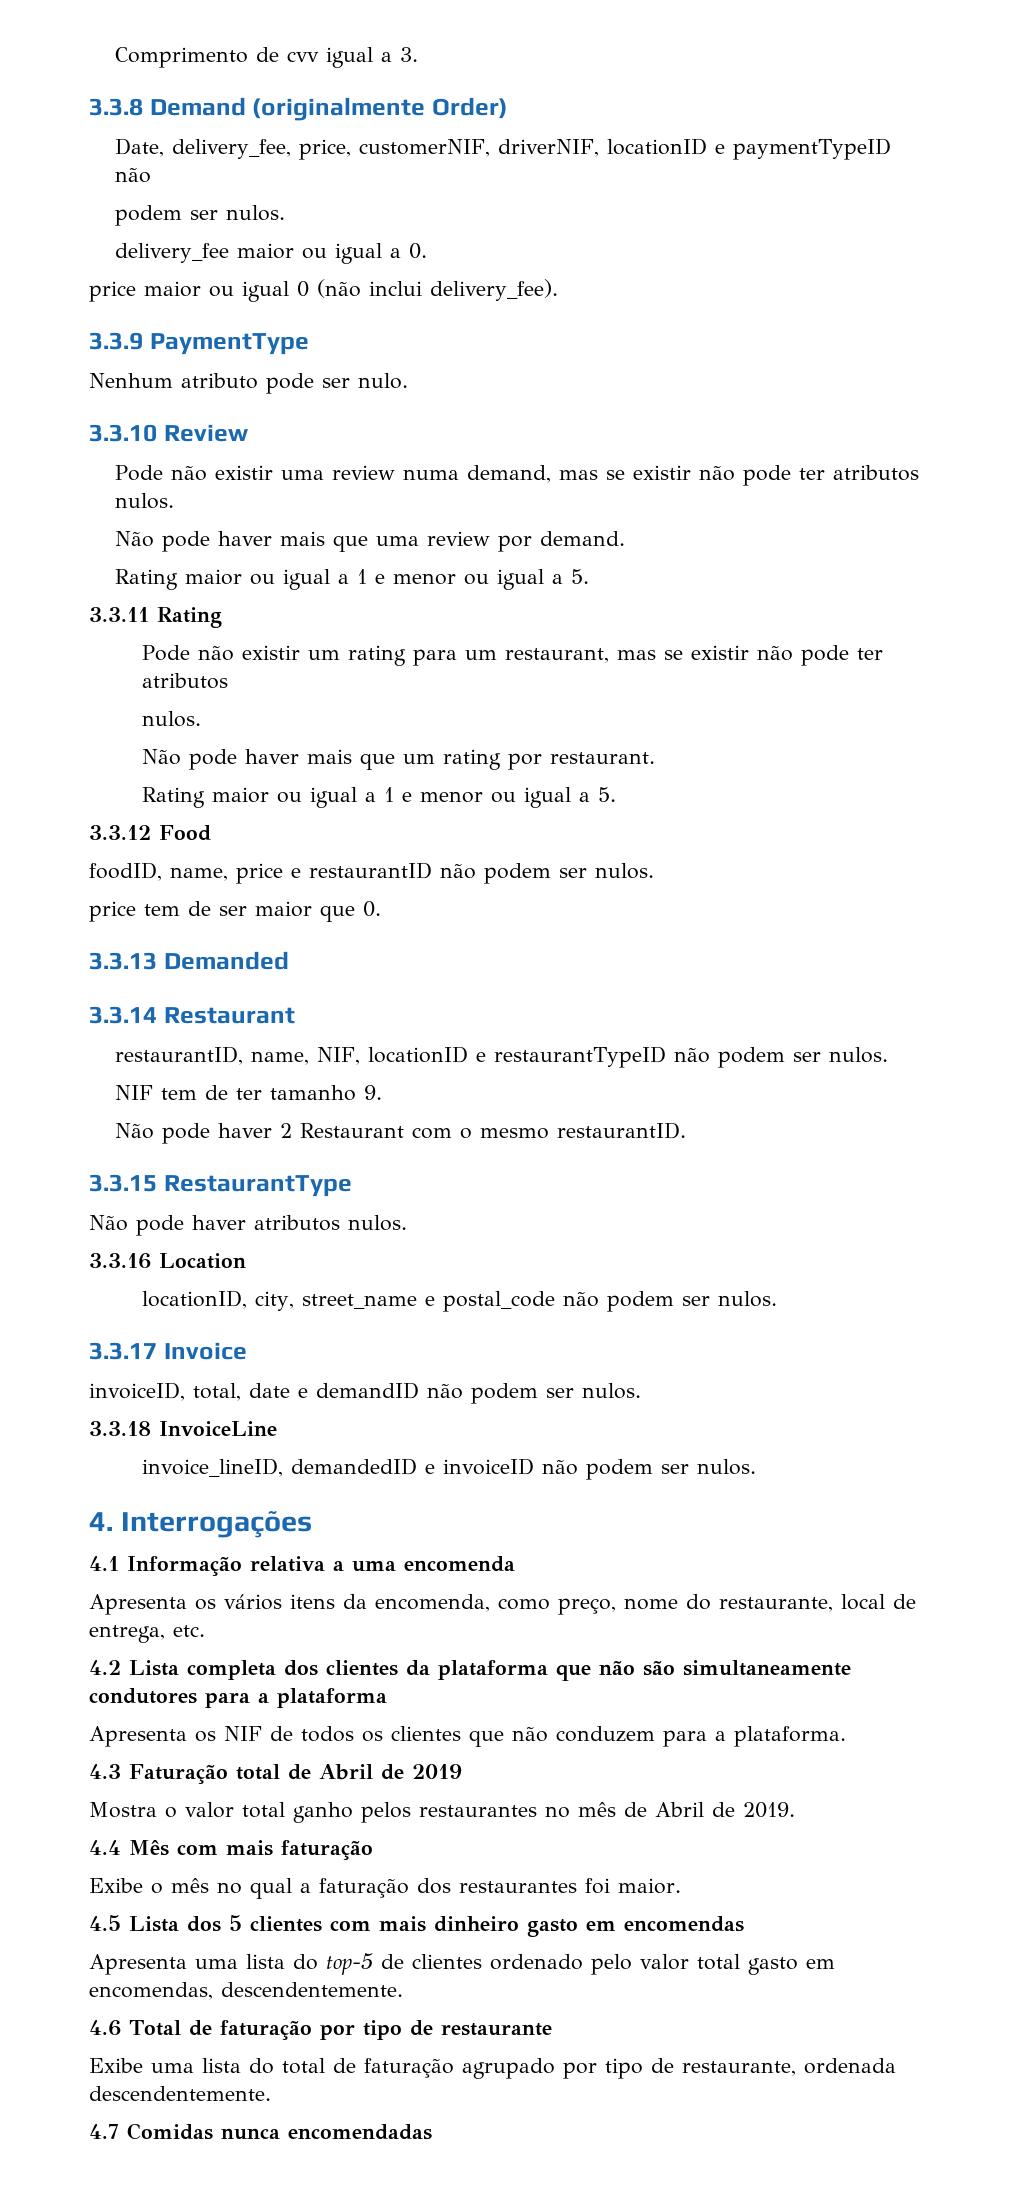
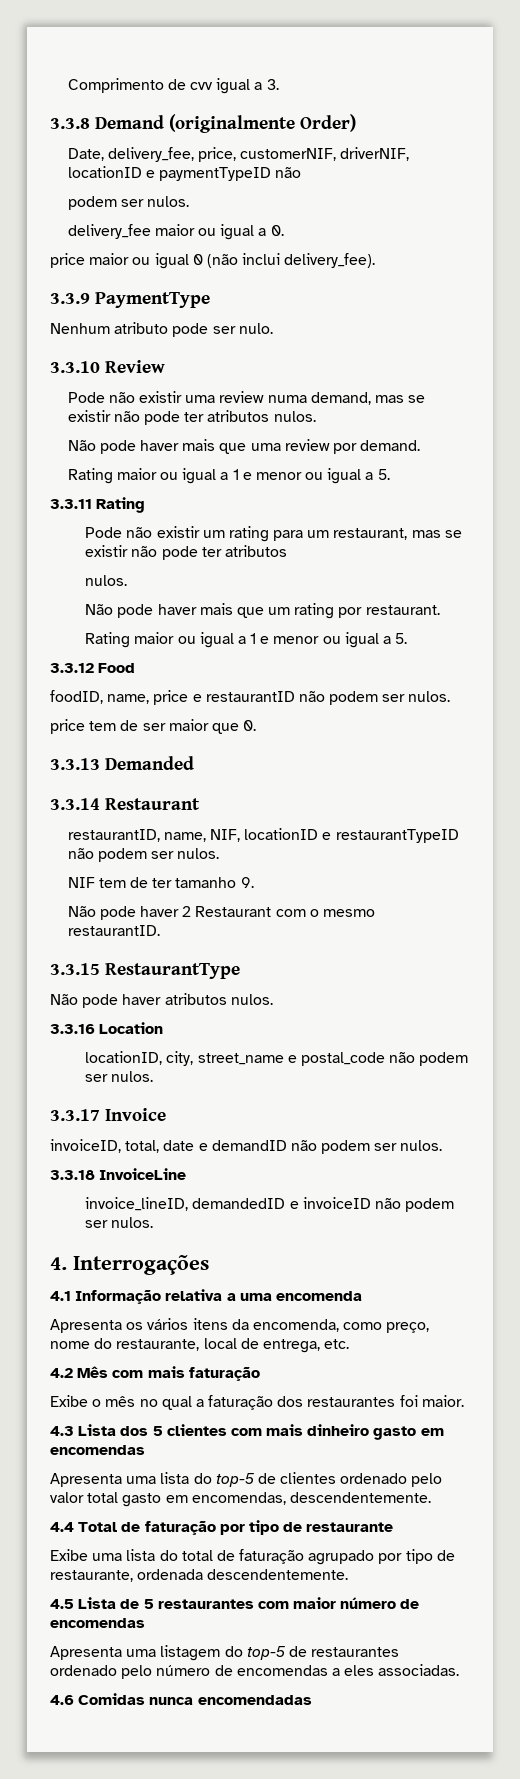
- 4.2 Lista completa dos clientes da plataforma que não são simultaneamente condutores para a plataforma
- Apresenta os NIF de todos os clientes que não conduzem para a plataforma.
- 4.3 Faturação total de Abril de 2019
- Mostra o valor total ganho pelos restaurantes no mês de Abril de 2019.
- 4.4 Mês com mais faturação
+ 4.2 Mês com mais faturação
- 4.5 Lista dos 5 clientes com mais dinheiro gasto em encomendas
+ 4.3 Lista dos 5 clientes com mais dinheiro gasto em encomendas
- 4.6 Total de faturação por tipo de restaurante
+ 4.4 Total de faturação por tipo de restaurante
- 4.7 Comidas nunca encomendadas
+ 4.5 Lista de 5 restaurantes com maior número de encomendas
+ Apresenta uma listagem do top-5 de restaurantes ordenado pelo número de encomendas a eles associadas.
+ 4.6 Comidas nunca encomendadas

